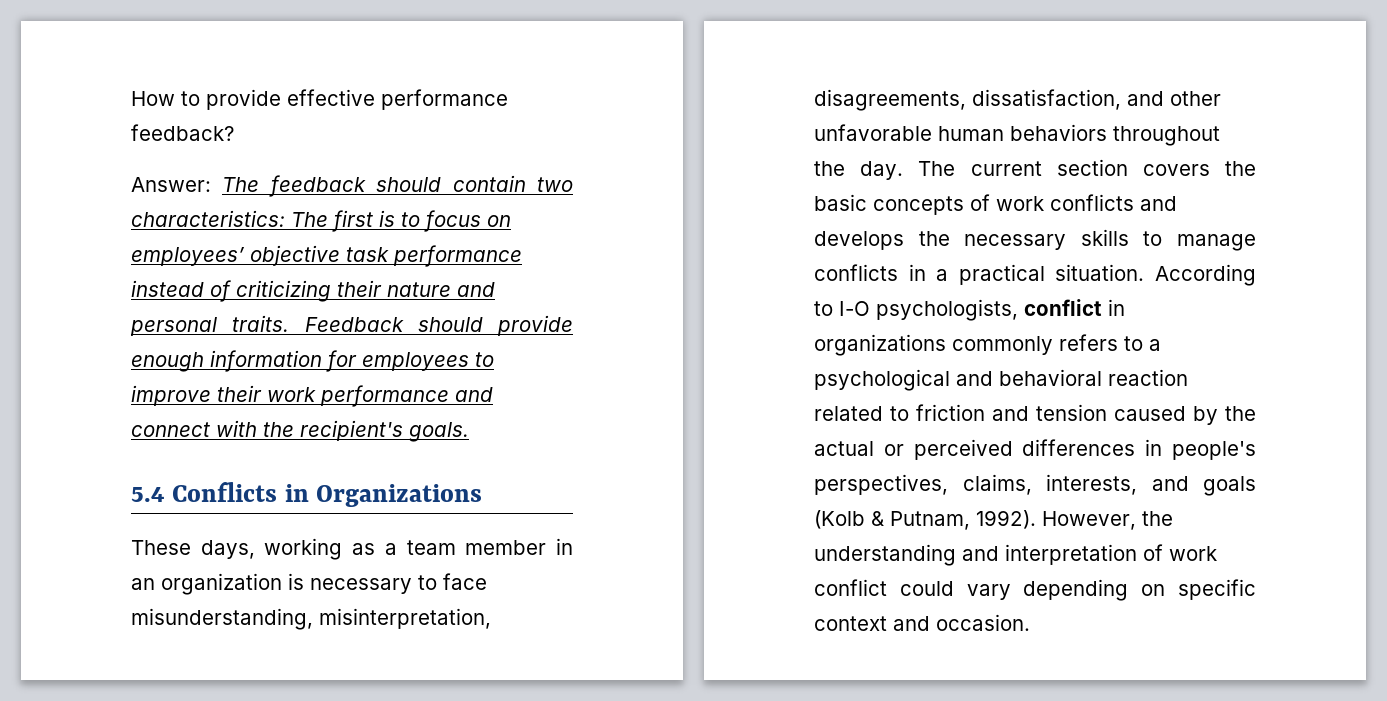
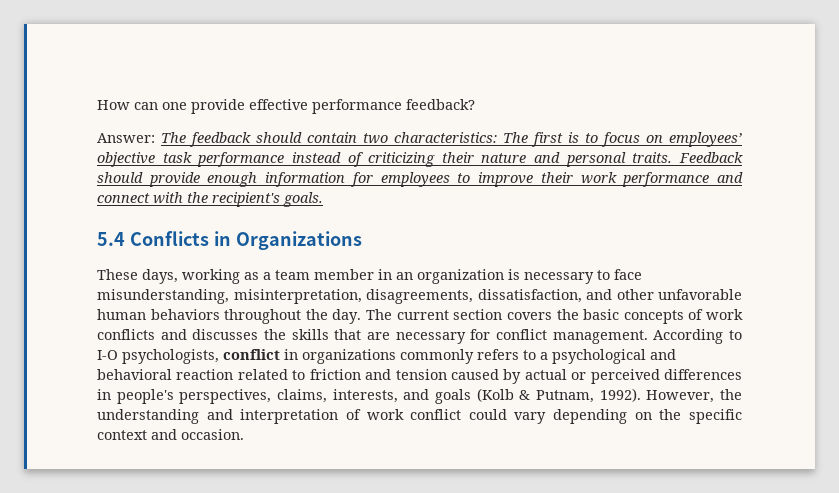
- How to provide effective performance feedback?
+ How can one provide effective performance feedback?
- The current section covers the basic concepts of work conflicts and develops the necessary skills to manage conflicts in a practical situation.
+ The current section covers the basic concepts of work conflicts and discusses the skills that are necessary for conflict management.
- According to I-O psychologists, conflict in organizations commonly refers to a psychological and behavioral reaction related to friction and tension caused by the actual or perceived differences in people's perspectives, claims, interests, and goals (Kolb & Putnam, 1992).
+ According to I-O psychologists, conflict in organizations commonly refers to a psychological and behavioral reaction related to friction and tension caused by actual or perceived differences in people's perspectives, claims, interests, and goals (Kolb & Putnam, 1992).
- However, the understanding and interpretation of work conflict could vary depending on specific context and occasion.
+ However, the understanding and interpretation of work conflict could vary depending on the specific context and occasion.

